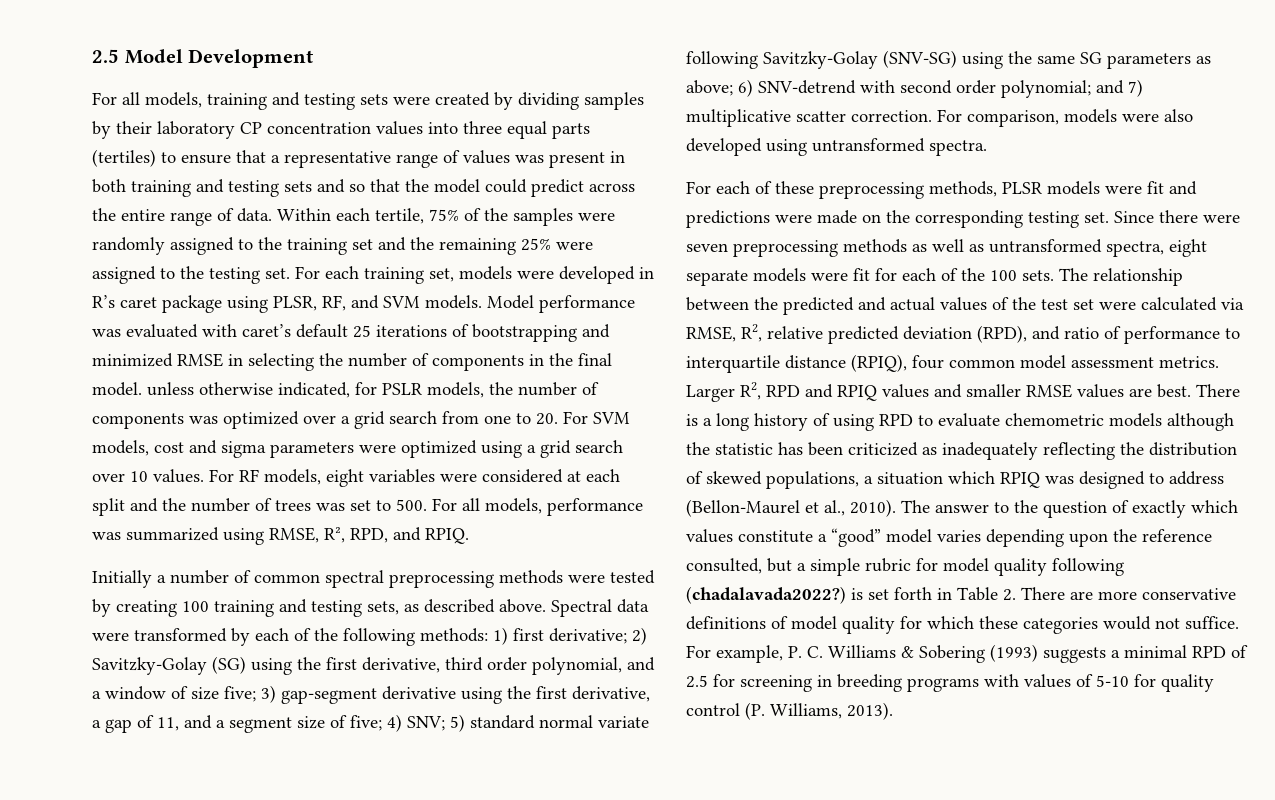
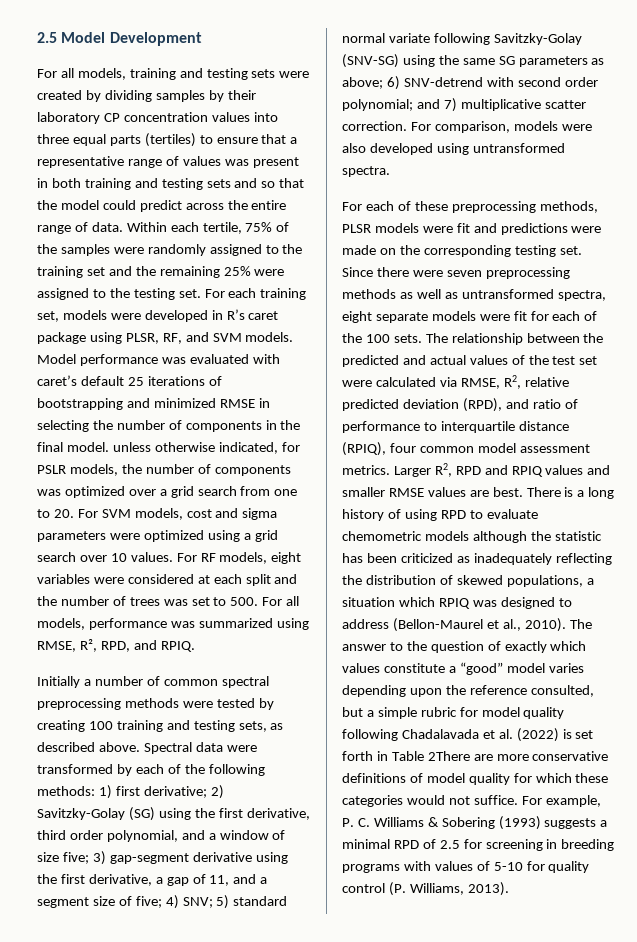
- The answer to the question of exactly which values constitute a “good” model varies depending upon the reference consulted, but a simple rubric for model quality following (chadalavada2022?) is set forth in Table 2. There are more conservative definitions of model quality for which these categories would not suffice.
+ The answer to the question of exactly which values constitute a “good” model varies depending upon the reference consulted, but a simple rubric for model quality following Chadalavada et al. (2022) is set forth in Table 2There are more conservative definitions of model quality for which these categories would not suffice.

